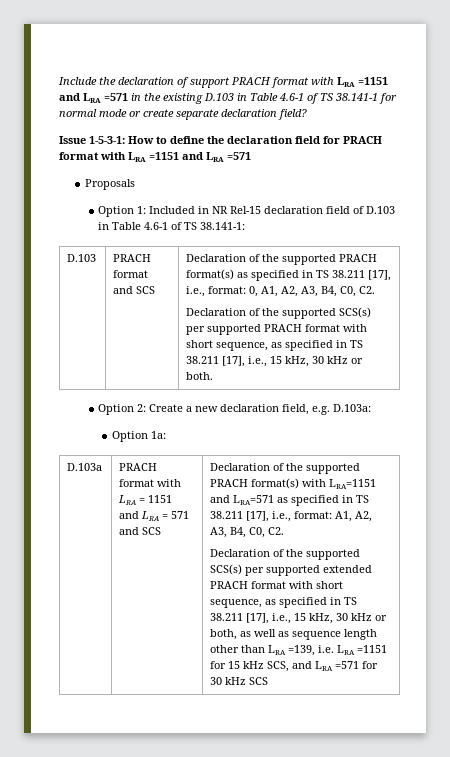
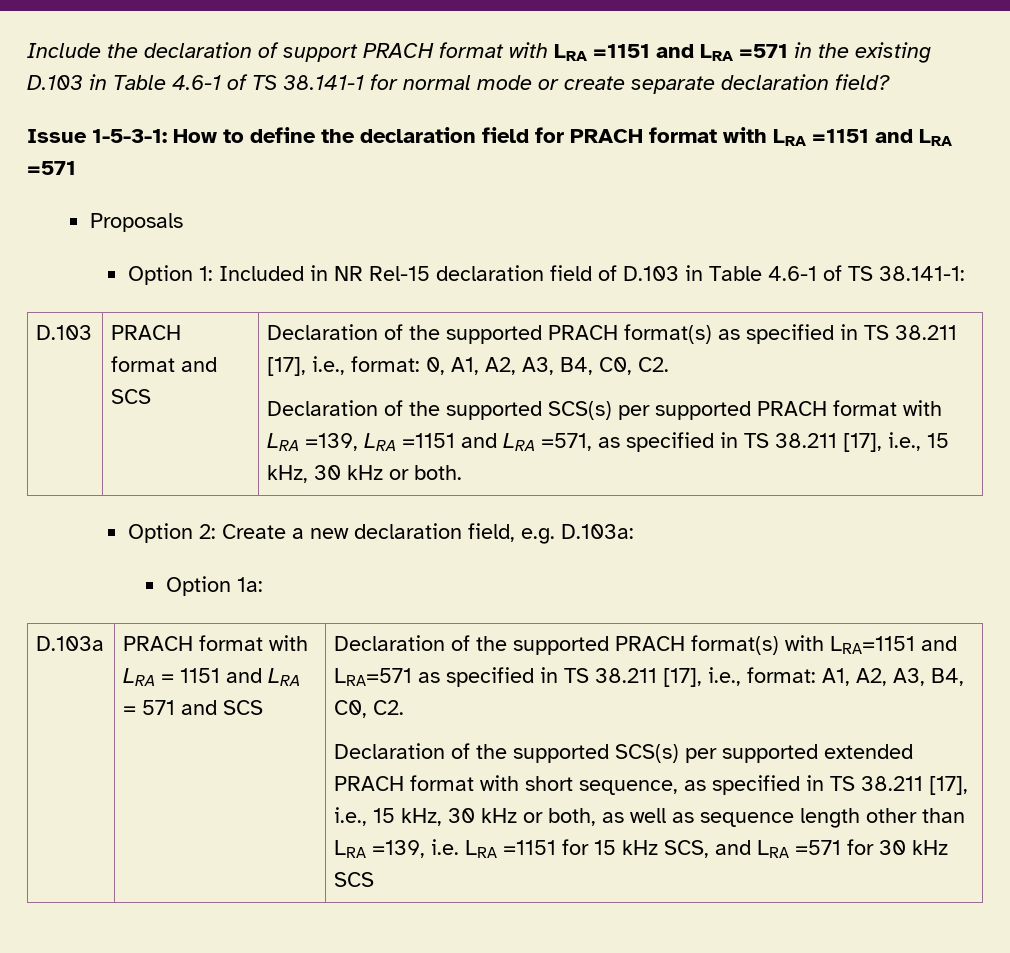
- Declaration of the supported SCS(s) per supported PRACH format with short sequence, as specified in TS 38.211 [17], i.e., 15 kHz, 30 kHz or both.
+ Declaration of the supported SCS(s) per supported PRACH format with LRA =139, LRA =1151 and LRA =571, as specified in TS 38.211 [17], i.e., 15 kHz, 30 kHz or both.

